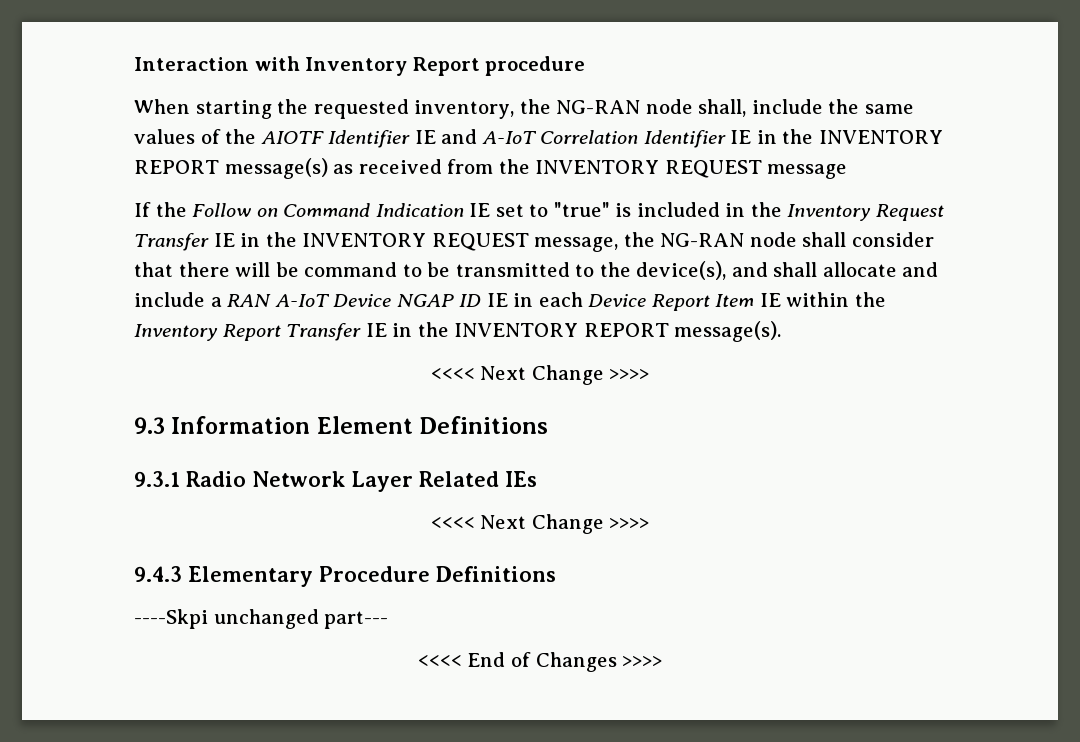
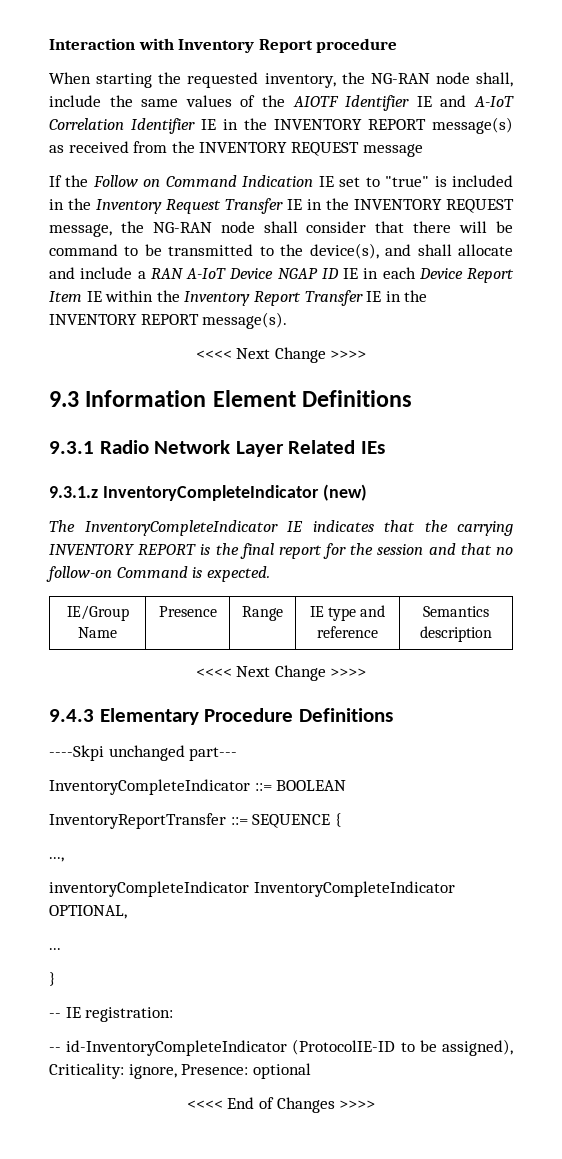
+ 9.3.1.z InventoryCompleteIndicator (new)
+ The InventoryCompleteIndicator IE indicates that the carrying INVENTORY REPORT is the final report for the session and that no follow-on Command is expected.
+ IE/Group Name | Presence | Range | IE type and reference | Semantics description
+ InventoryCompleteIndicator ::= BOOLEAN
+ InventoryReportTransfer ::= SEQUENCE {
+ ...,
+ inventoryCompleteIndicator InventoryCompleteIndicator OPTIONAL,
+ ...
+ }
+ -- IE registration:
+ -- id-InventoryCompleteIndicator (ProtocolIE-ID to be assigned), Criticality: ignore, Presence: optional

